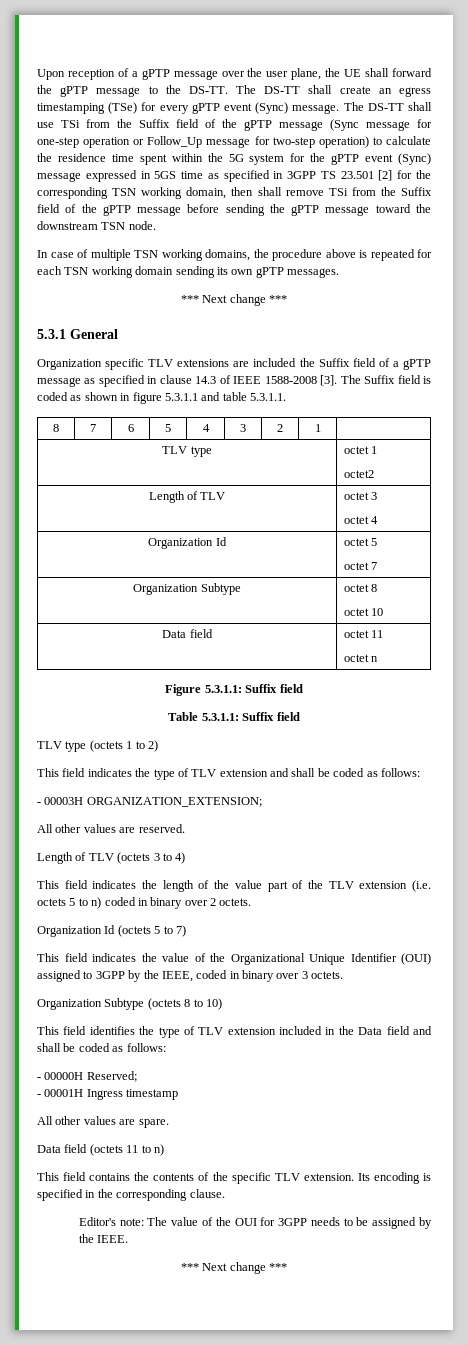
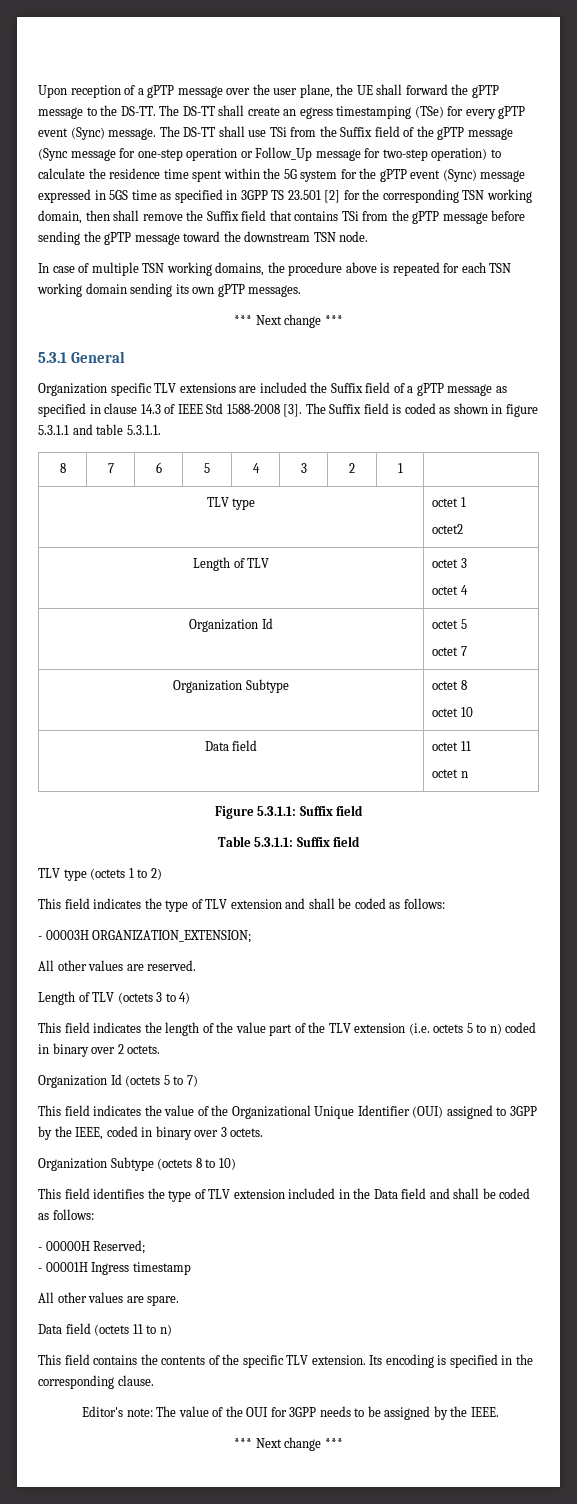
- The DS-TT shall use TSi from the Suffix field of the gPTP message (Sync message for one-step operation or Follow_Up message for two-step operation) to calculate the residence time spent within the 5G system for the gPTP event (Sync) message expressed in 5GS time as specified in 3GPP TS 23.501 [2] for the corresponding TSN working domain, then shall remove TSi from the Suffix field of the gPTP message before sending the gPTP message toward the downstream TSN node.
+ The DS-TT shall use TSi from the Suffix field of the gPTP message (Sync message for one-step operation or Follow_Up message for two-step operation) to calculate the residence time spent within the 5G system for the gPTP event (Sync) message expressed in 5GS time as specified in 3GPP TS 23.501 [2] for the corresponding TSN working domain, then shall remove the Suffix field that contains TSi from the gPTP message before sending the gPTP message toward the downstream TSN node.
- Organization specific TLV extensions are included the Suffix field of a gPTP message as specified in clause 14.3 of IEEE 1588-2008 [3].
+ Organization specific TLV extensions are included the Suffix field of a gPTP message as specified in clause 14.3 of IEEE Std 1588-2008 [3].

